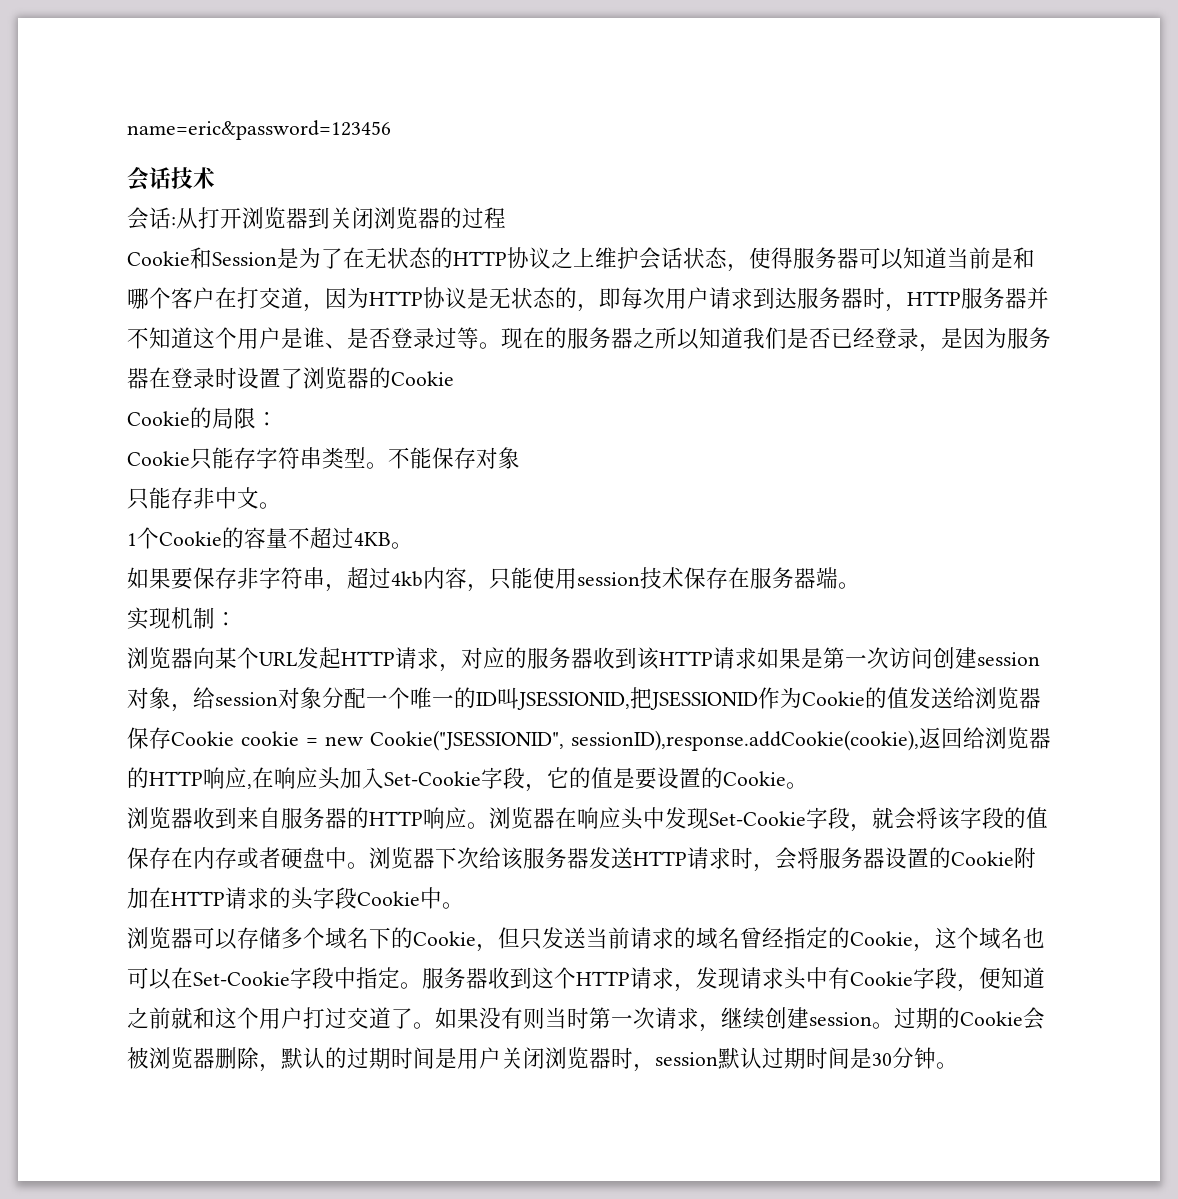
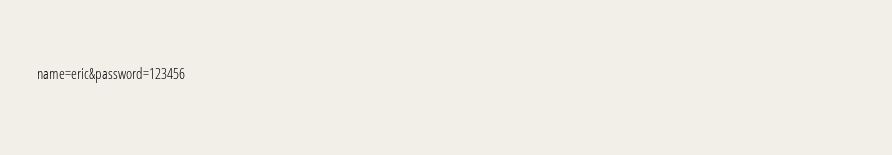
- 会话技术
- 会话:从打开浏览器到关闭浏览器的过程
- Cookie和Session是为了在无状态的HTTP协议之上维护会话状态，使得服务器可以知道当前是和哪个客户在打交道，因为HTTP协议是无状态的，即每次用户请求到达服务器时，HTTP服务器并不知道这个用户是谁、是否登录过等。现在的服务器之所以知道我们是否已经登录，是因为服务器在登录时设置了浏览器的Cookie
- Cookie的局限：
- Cookie只能存字符串类型。不能保存对象
- 只能存非中文。
- 1个Cookie的容量不超过4KB。
- 如果要保存非字符串，超过4kb内容，只能使用session技术保存在服务器端。
- 实现机制：
- 浏览器向某个URL发起HTTP请求，对应的服务器收到该HTTP请求如果是第一次访问创建session对象，给session对象分配一个唯一的ID叫JSESSIONID,把JSESSIONID作为Cookie的值发送给浏览器保存Cookie cookie = new Cookie("JSESSIONID", sessionID),response.addCookie(cookie),返回给浏览器的HTTP响应,在响应头加入Set-Cookie字段，它的值是要设置的Cookie。
- 浏览器收到来自服务器的HTTP响应。浏览器在响应头中发现Set-Cookie字段，就会将该字段的值保存在内存或者硬盘中。浏览器下次给该服务器发送HTTP请求时，会将服务器设置的Cookie附加在HTTP请求的头字段Cookie中。
- 浏览器可以存储多个域名下的Cookie，但只发送当前请求的域名曾经指定的Cookie，这个域名也可以在Set-Cookie字段中指定。服务器收到这个HTTP请求，发现请求头中有Cookie字段，便知道之前就和这个用户打过交道了。如果没有则当时第一次请求，继续创建session。过期的Cookie会被浏览器删除，默认的过期时间是用户关闭浏览器时，session默认过期时间是30分钟。

